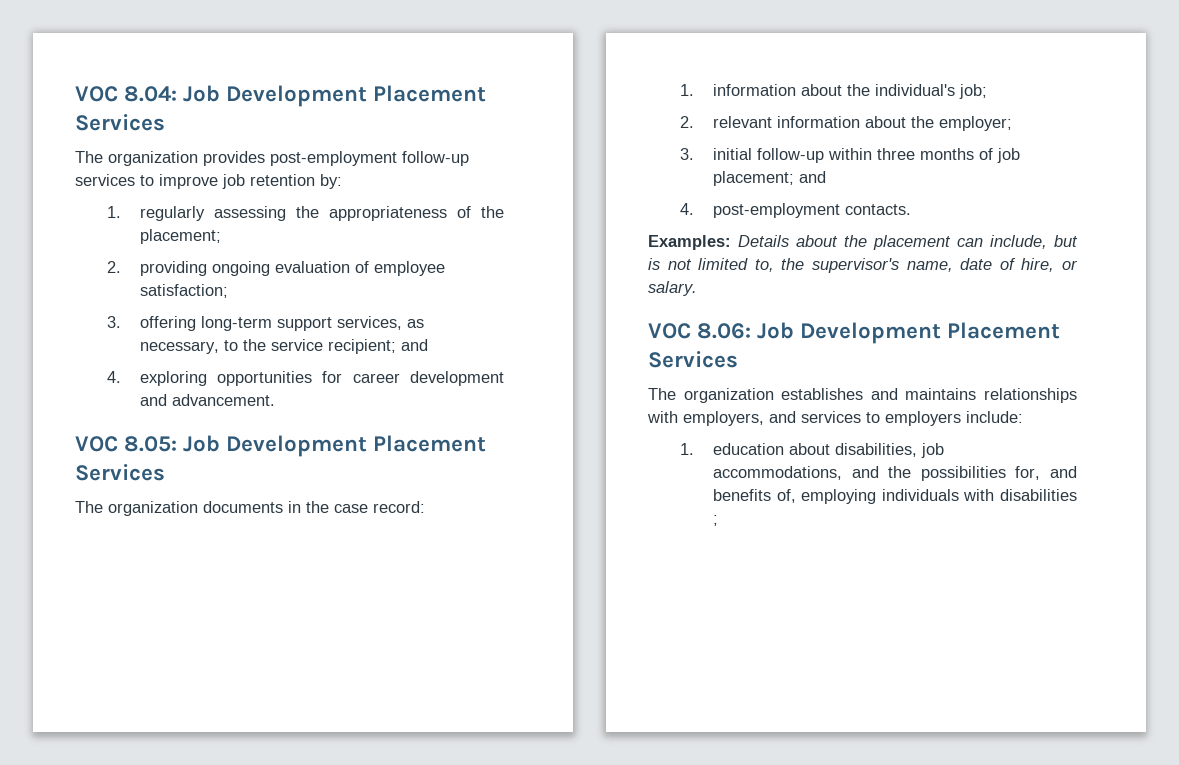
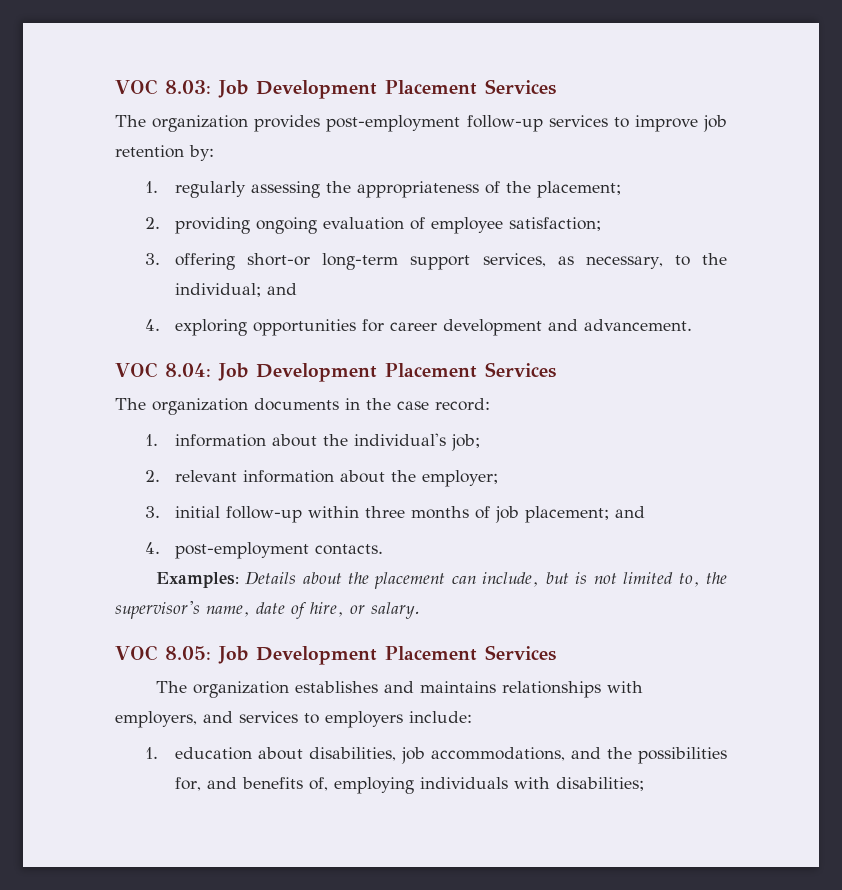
- VOC 8.04: Job Development Placement Services
+ VOC 8.03: Job Development Placement Services
- 3. offering long-term support services, as necessary, to the service recipient; and
+ 3. offering short-or long-term support services, as necessary, to the individual; and
- VOC 8.05: Job Development Placement Services
+ VOC 8.04: Job Development Placement Services
- VOC 8.06: Job Development Placement Services
+ VOC 8.05: Job Development Placement Services
- 1. education about disabilities, job accommodations, and the possibilities for, and benefits of, employing individuals with disabilities ;
+ 1. education about disabilities, job accommodations, and the possibilities for, and benefits of, employing individuals with disabilities;

